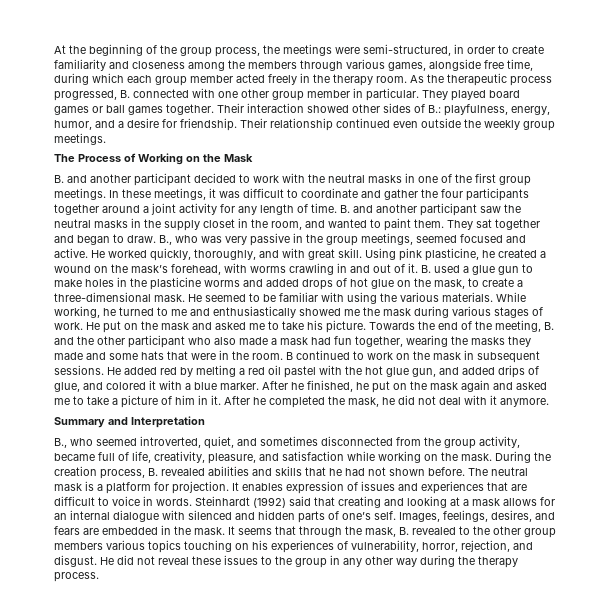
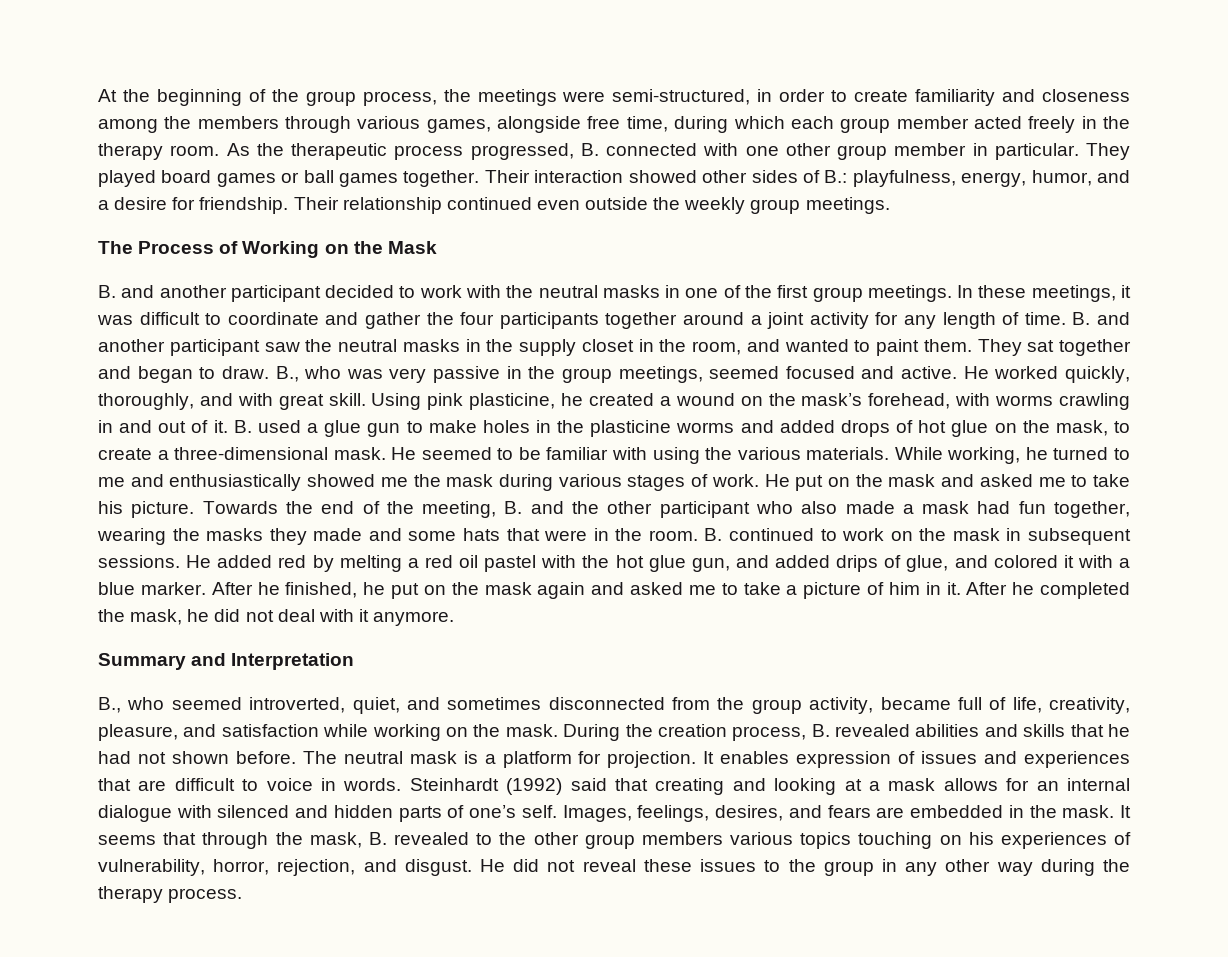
- B continued to work on the mask in subsequent sessions.
+ B. continued to work on the mask in subsequent sessions.

